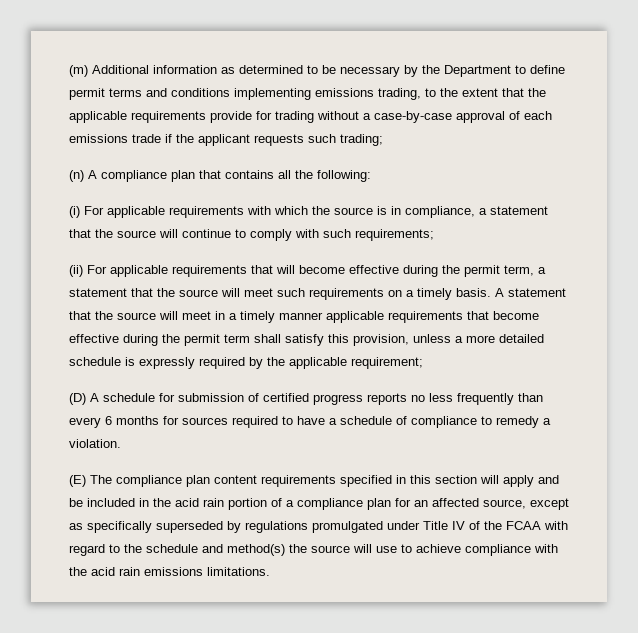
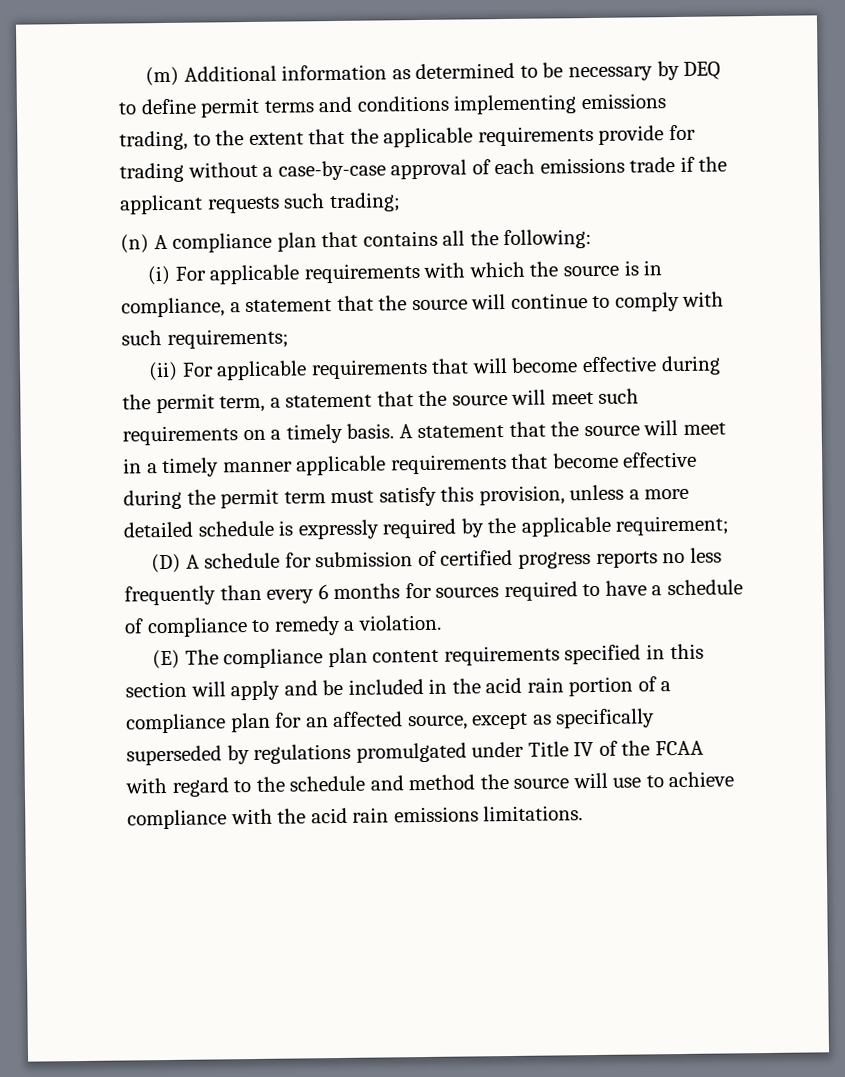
- (m) Additional information as determined to be necessary by the Department to define permit terms and conditions implementing emissions trading, to the extent that the applicable requirements provide for trading without a case-by-case approval of each emissions trade if the applicant requests such trading;
+ (m) Additional information as determined to be necessary by DEQ to define permit terms and conditions implementing emissions trading, to the extent that the applicable requirements provide for trading without a case-by-case approval of each emissions trade if the applicant requests such trading;
- A statement that the source will meet in a timely manner applicable requirements that become effective during the permit term shall satisfy this provision, unless a more detailed schedule is expressly required by the applicable requirement;
+ A statement that the source will meet in a timely manner applicable requirements that become effective during the permit term must satisfy this provision, unless a more detailed schedule is expressly required by the applicable requirement;
- (E) The compliance plan content requirements specified in this section will apply and be included in the acid rain portion of a compliance plan for an affected source, except as specifically superseded by regulations promulgated under Title IV of the FCAA with regard to the schedule and method(s) the source will use to achieve compliance with the acid rain emissions limitations.
+ (E) The compliance plan content requirements specified in this section will apply and be included in the acid rain portion of a compliance plan for an affected source, except as specifically superseded by regulations promulgated under Title IV of the FCAA with regard to the schedule and method the source will use to achieve compliance with the acid rain emissions limitations.

